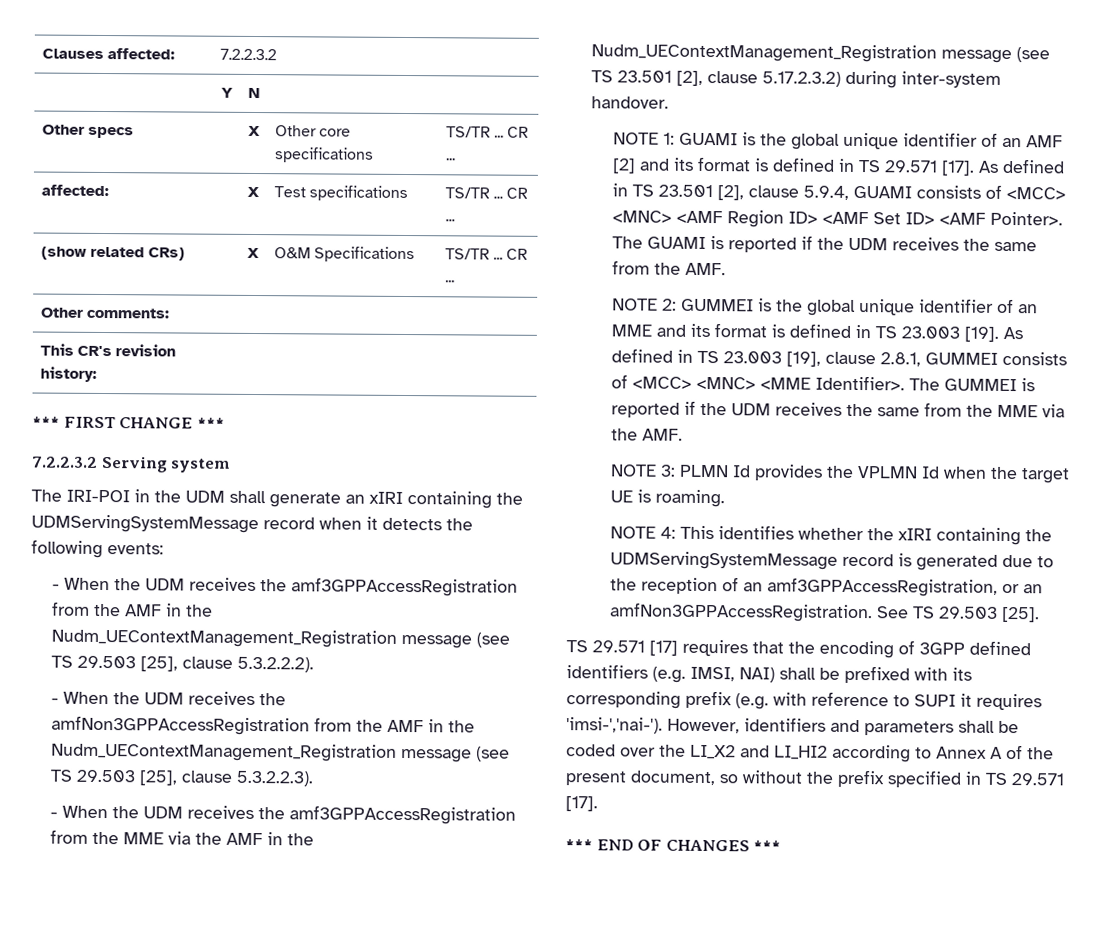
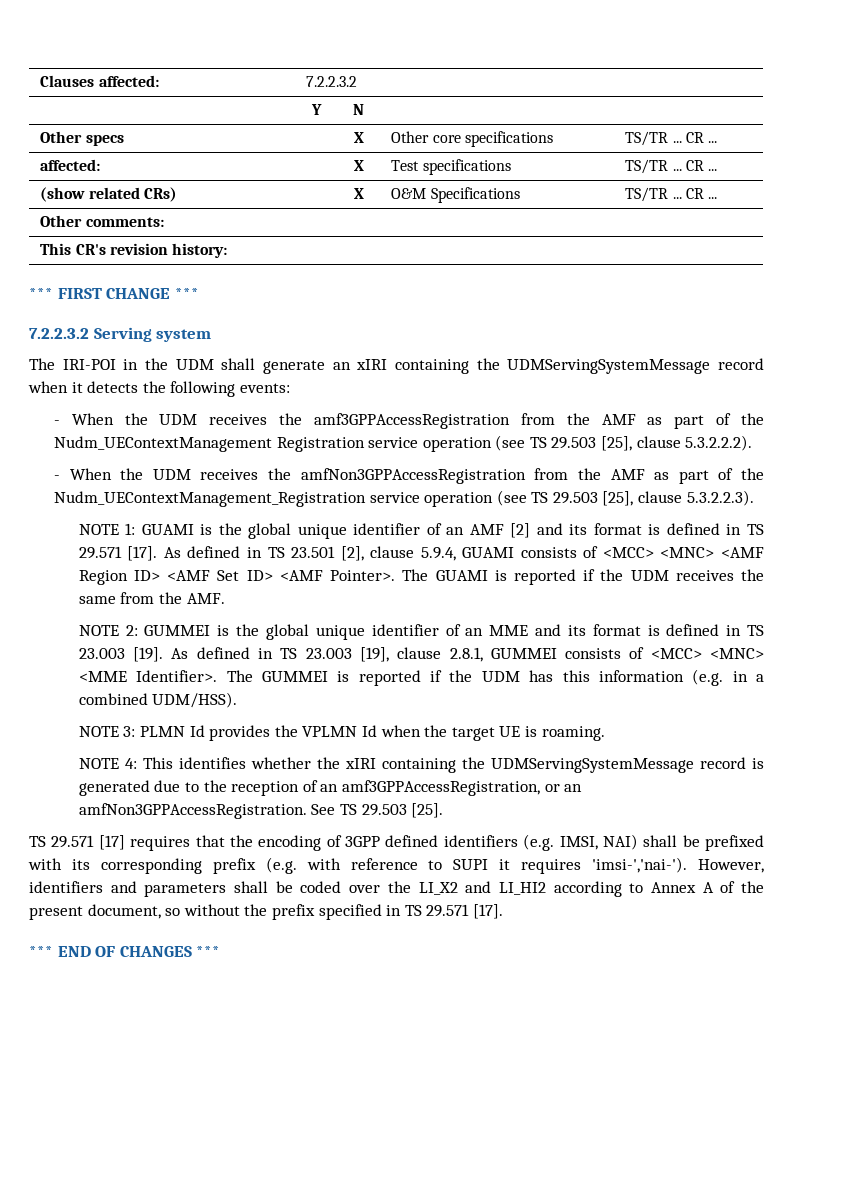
- - When the UDM receives the amf3GPPAccessRegistration from the AMF in the Nudm_UEContextManagement_Registration message (see TS 29.503 [25], clause 5.3.2.2.2).
+ - When the UDM receives the amf3GPPAccessRegistration from the AMF as part of the Nudm_UEContextManagement Registration service operation (see TS 29.503 [25], clause 5.3.2.2.2).
- - When the UDM receives the amfNon3GPPAccessRegistration from the AMF in the Nudm_UEContextManagement_Registration message (see TS 29.503 [25], clause 5.3.2.2.3).
+ - When the UDM receives the amfNon3GPPAccessRegistration from the AMF as part of the Nudm_UEContextManagement_Registration service operation (see TS 29.503 [25], clause 5.3.2.2.3).
- - When the UDM receives the amf3GPPAccessRegistration from the MME via the AMF in the Nudm_UEContextManagement_Registration message (see TS 23.501 [2], clause 5.17.2.3.2) during inter-system handover.
- The GUMMEI is reported if the UDM receives the same from the MME via the AMF.
+ The GUMMEI is reported if the UDM has this information (e.g. in a combined UDM/HSS).

